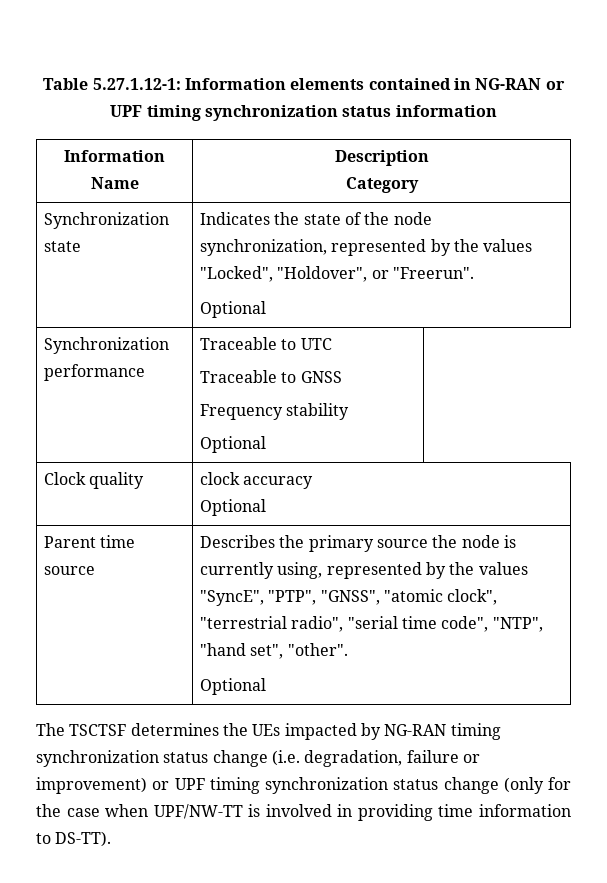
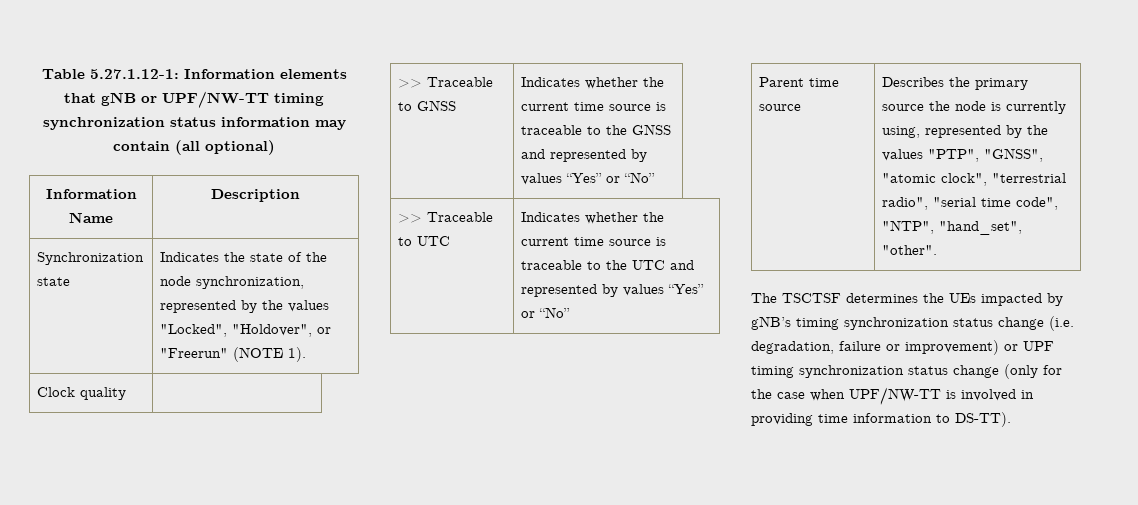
- Table 5.27.1.12-1: Information elements contained in NG-RAN or UPF timing synchronization status information
+ Table 5.27.1.12-1: Information elements that gNB or UPF/NW-TT timing synchronization status information may contain (all optional)
  Information Name | Description
- Category
- Synchronization state | Indicates the state of the node synchronization, represented by the values "Locked", "Holdover", or "Freerun".
- Optional
- Synchronization performance | Traceable to UTC
- Traceable to GNSS
- Frequency stability
- Optional
- Clock quality | clock accuracy
- Optional
+ Synchronization state | Indicates the state of the node synchronization, represented by the values "Locked", "Holdover", or "Freerun" (NOTE 1).
+ Clock quality |
+ >> Traceable to GNSS | Indicates whether the current time source is traceable to the GNSS and represented by values “Yes” or “No”
+ >> Traceable to UTC | Indicates whether the current time source is traceable to the UTC and represented by values “Yes” or “No”
- Parent time source | Describes the primary source the node is currently using, represented by the values "SyncE", "PTP", "GNSS", "atomic clock", "terrestrial radio", "serial time code", "NTP", "hand set", "other".
- Optional
+ Parent time source | Describes the primary source the node is currently using, represented by the values "PTP", "GNSS", "atomic clock", "terrestrial radio", "serial time code", "NTP", "hand_set", "other".
- The TSCTSF determines the UEs impacted by NG-RAN timing synchronization status change (i.e. degradation, failure or improvement) or UPF timing synchronization status change (only for the case when UPF/NW-TT is involved in providing time information to DS-TT).
+ The TSCTSF determines the UEs impacted by gNB’s timing synchronization status change (i.e. degradation, failure or improvement) or UPF timing synchronization status change (only for the case when UPF/NW-TT is involved in providing time information to DS-TT).

